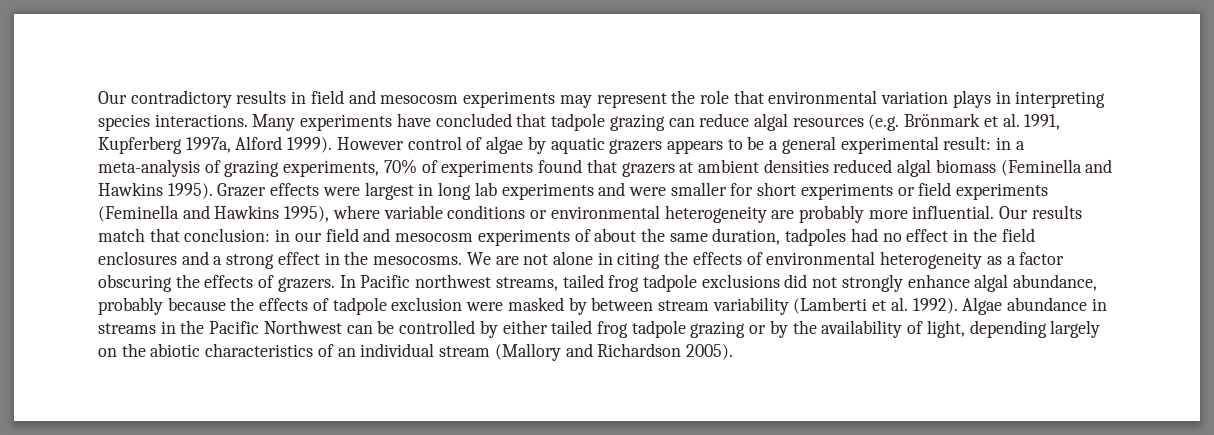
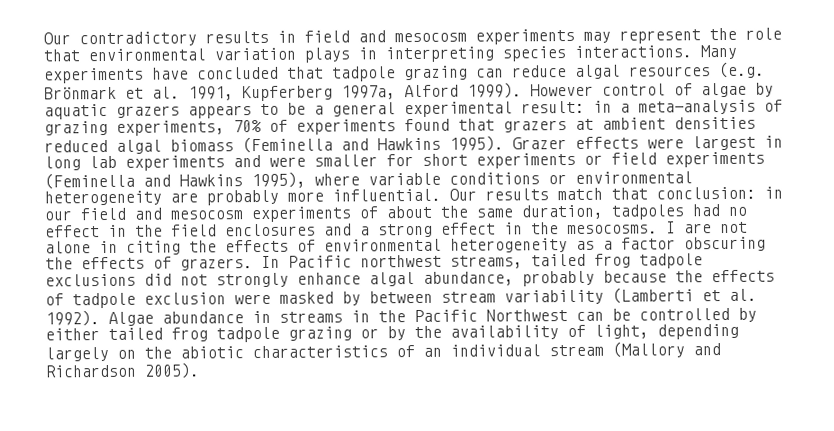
- We are not alone in citing the effects of environmental heterogeneity as a factor obscuring the effects of grazers.
+ I are not alone in citing the effects of environmental heterogeneity as a factor obscuring the effects of grazers.

